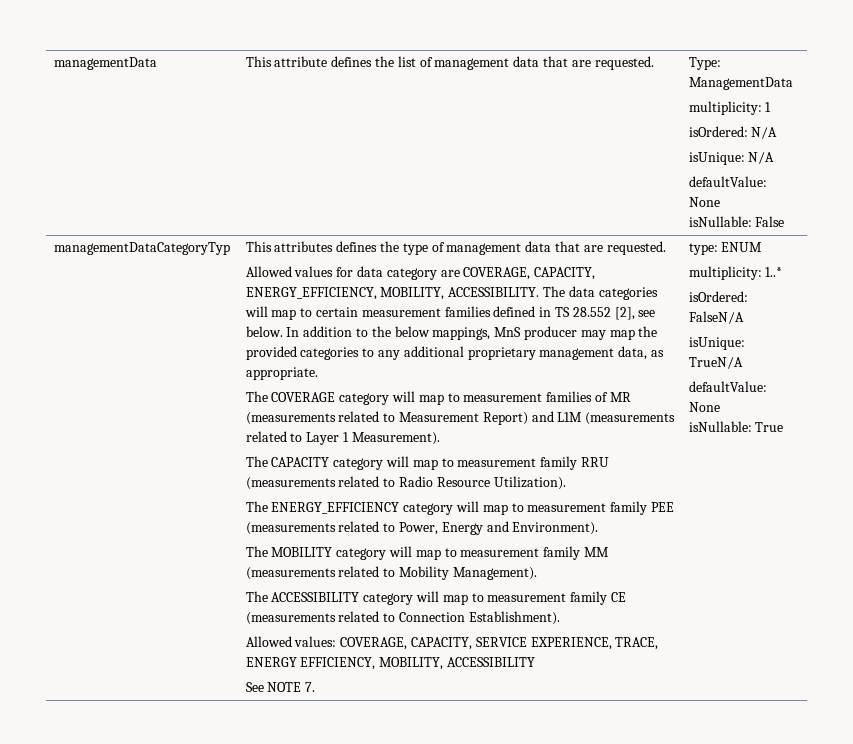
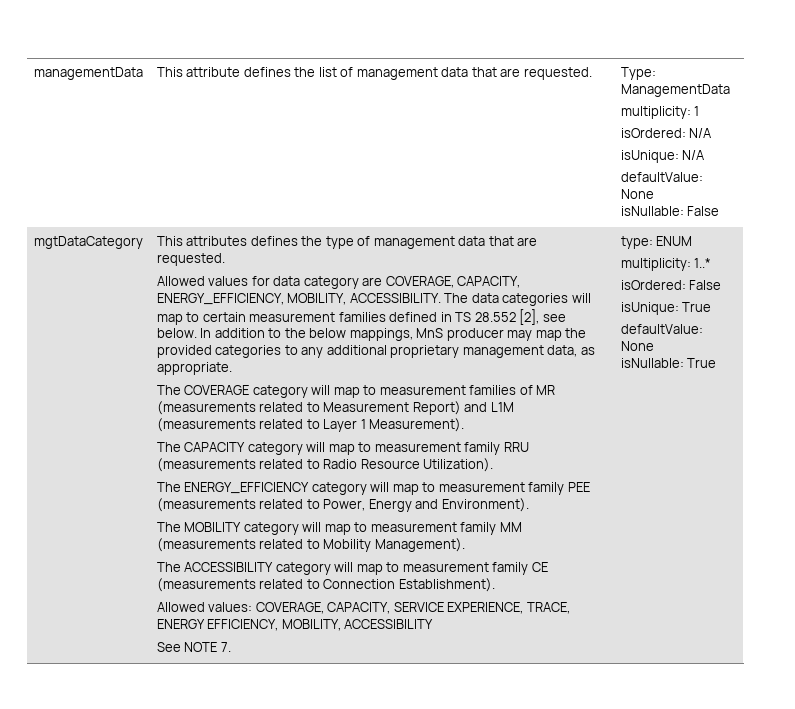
- managementDataCategoryTyp
+ mgtDataCategory
- isOrdered: FalseN/A
- isUnique: TrueN/A
+ isOrdered: False
+ isUnique: True

